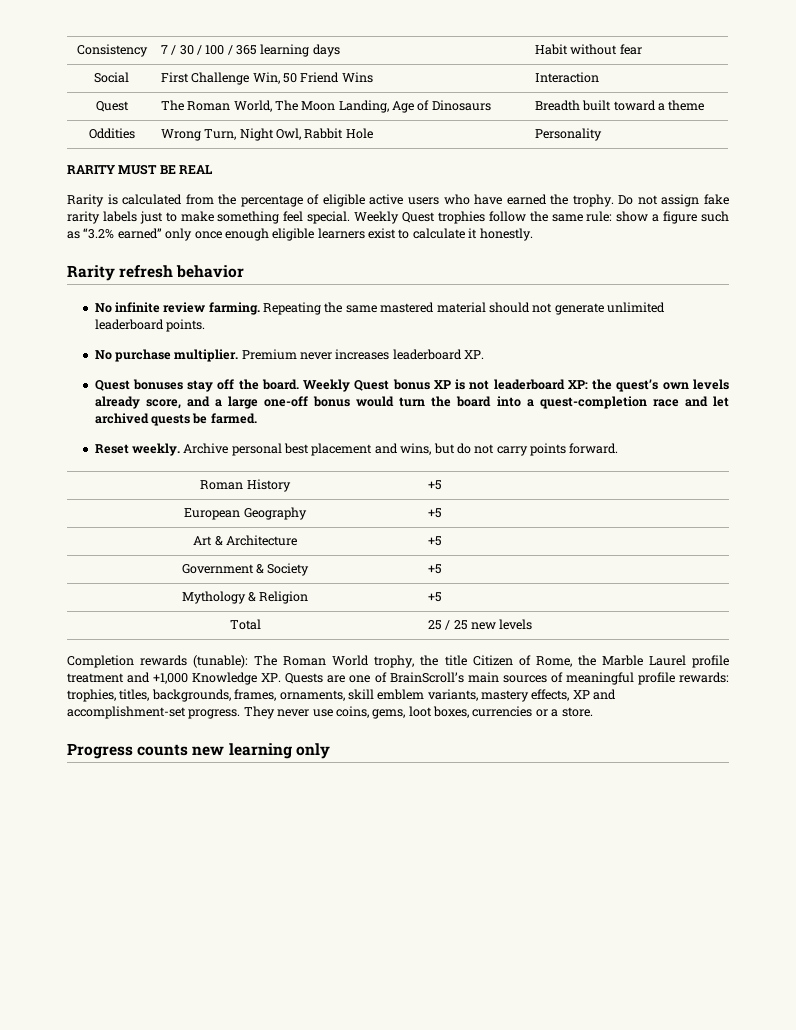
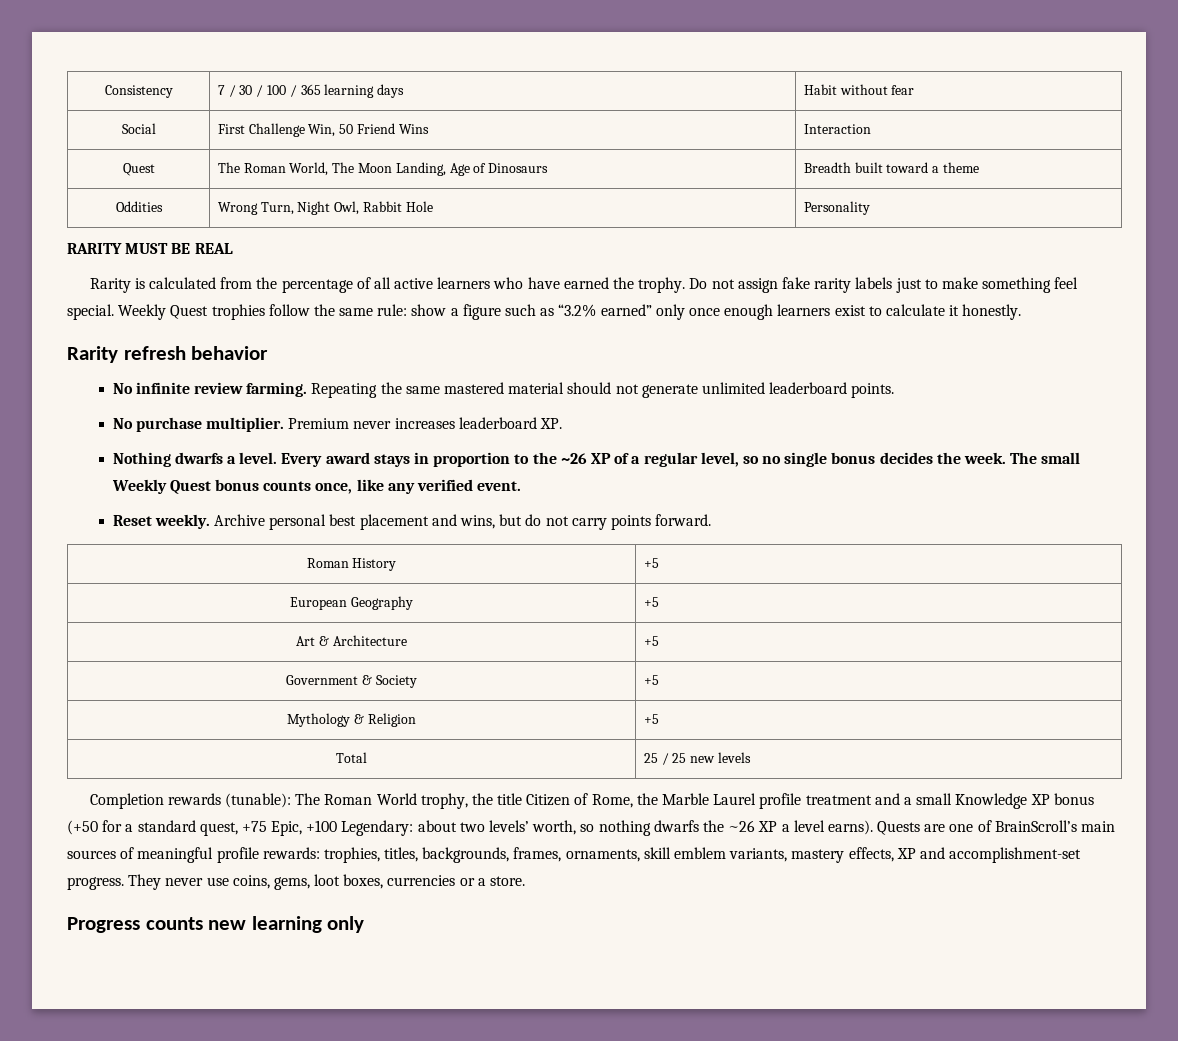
- Rarity is calculated from the percentage of eligible active users who have earned the trophy.
+ Rarity is calculated from the percentage of all active learners who have earned the trophy.
- Weekly Quest trophies follow the same rule: show a figure such as “3.2% earned” only once enough eligible learners exist to calculate it honestly.
+ Weekly Quest trophies follow the same rule: show a figure such as “3.2% earned” only once enough learners exist to calculate it honestly.
- Quest bonuses stay off the board. Weekly Quest bonus XP is not leaderboard XP: the quest’s own levels already score, and a large one-off bonus would turn the board into a quest-completion race and let archived quests be farmed.
+ Nothing dwarfs a level. Every award stays in proportion to the ~26 XP of a regular level, so no single bonus decides the week. The small Weekly Quest bonus counts once, like any verified event.
- Completion rewards (tunable): The Roman World trophy, the title Citizen of Rome, the Marble Laurel profile treatment and +1,000 Knowledge XP. Quests are one of BrainScroll’s main sources of meaningful profile rewards: trophies, titles, backgrounds, frames, ornaments, skill emblem variants, mastery effects, XP and accomplishment-set progress.
+ Completion rewards (tunable): The Roman World trophy, the title Citizen of Rome, the Marble Laurel profile treatment and a small Knowledge XP bonus (+50 for a standard quest, +75 Epic, +100 Legendary: about two levels’ worth, so nothing dwarfs the ~26 XP a level earns). Quests are one of BrainScroll’s main sources of meaningful profile rewards: trophies, titles, backgrounds, frames, ornaments, skill emblem variants, mastery effects, XP and accomplishment-set progress.

